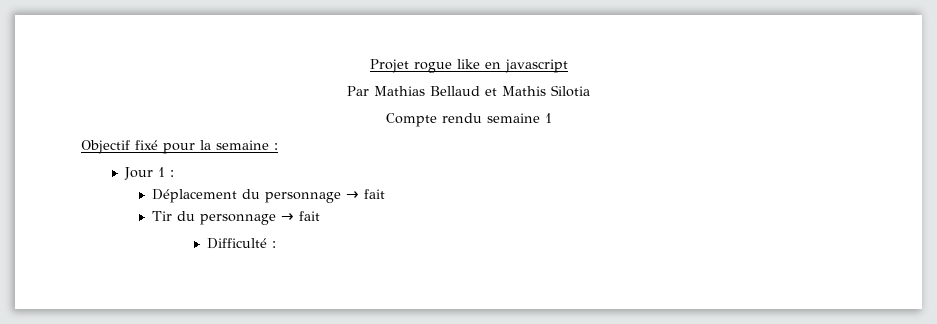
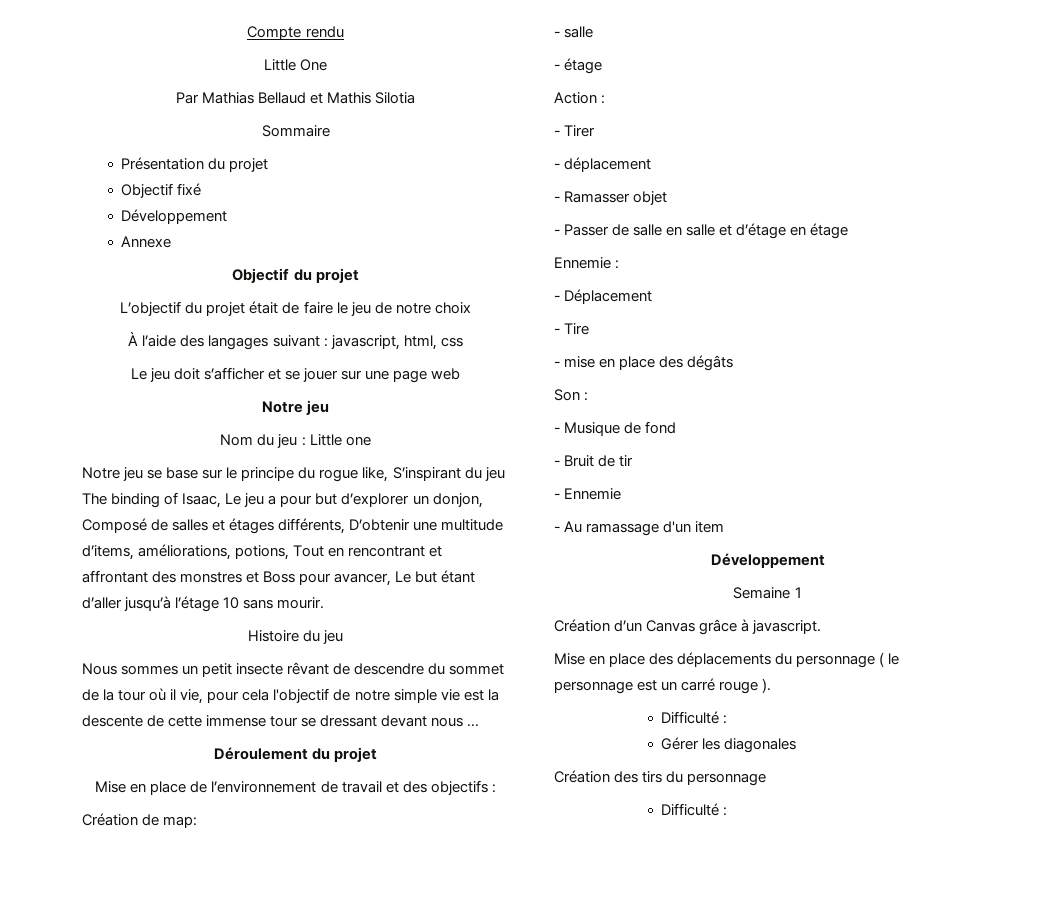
- Projet rogue like en javascript
+ Compte rendu
+ Little One
- Compte rendu semaine 1
- Objectif fixé pour la semaine :
- Jour 1 :
- Déplacement du personnage → fait
- Tir du personnage → fait
+ Sommaire
+ Présentation du projet
+ Objectif fixé
+ Développement
+ Annexe
+ Objectif du projet
+ L’objectif du projet était de faire le jeu de notre choix
+ À l’aide des langages suivant : javascript, html, css
+ Le jeu doit s’afficher et se jouer sur une page web
+ Notre jeu
+ Nom du jeu : Little one
+ Notre jeu se base sur le principe du rogue like, S’inspirant du jeu The binding of Isaac, Le jeu a pour but d’explorer un donjon, Composé de salles et étages différents, D’obtenir une multitude d’items, améliorations, potions, Tout en rencontrant et affrontant des monstres et Boss pour avancer, Le but étant d’aller jusqu’à l’étage 10 sans mourir.
+ Histoire du jeu
+ Nous sommes un petit insecte rêvant de descendre du sommet de la tour où il vie, pour cela l'objectif de notre simple vie est la descente de cette immense tour se dressant devant nous ...
+ Déroulement du projet
+ Mise en place de l’environnement de travail et des objectifs :
+ Création de map:
+ - salle
+ - étage
+ Action :
+ - Tirer
+ - déplacement
+ - Ramasser objet
+ - Passer de salle en salle et d’étage en étage
+ Ennemie :
+ - Déplacement
+ - Tire
+ - mise en place des dégâts
+ Son :
+ - Musique de fond
+ - Bruit de tir
+ - Ennemie
+ - Au ramassage d'un item
+ Développement
+ Semaine 1
+ Création d’un Canvas grâce à javascript.
+ Mise en place des déplacements du personnage ( le personnage est un carré rouge ).
+ Difficulté :
+ Gérer les diagonales
+ Création des tirs du personnage

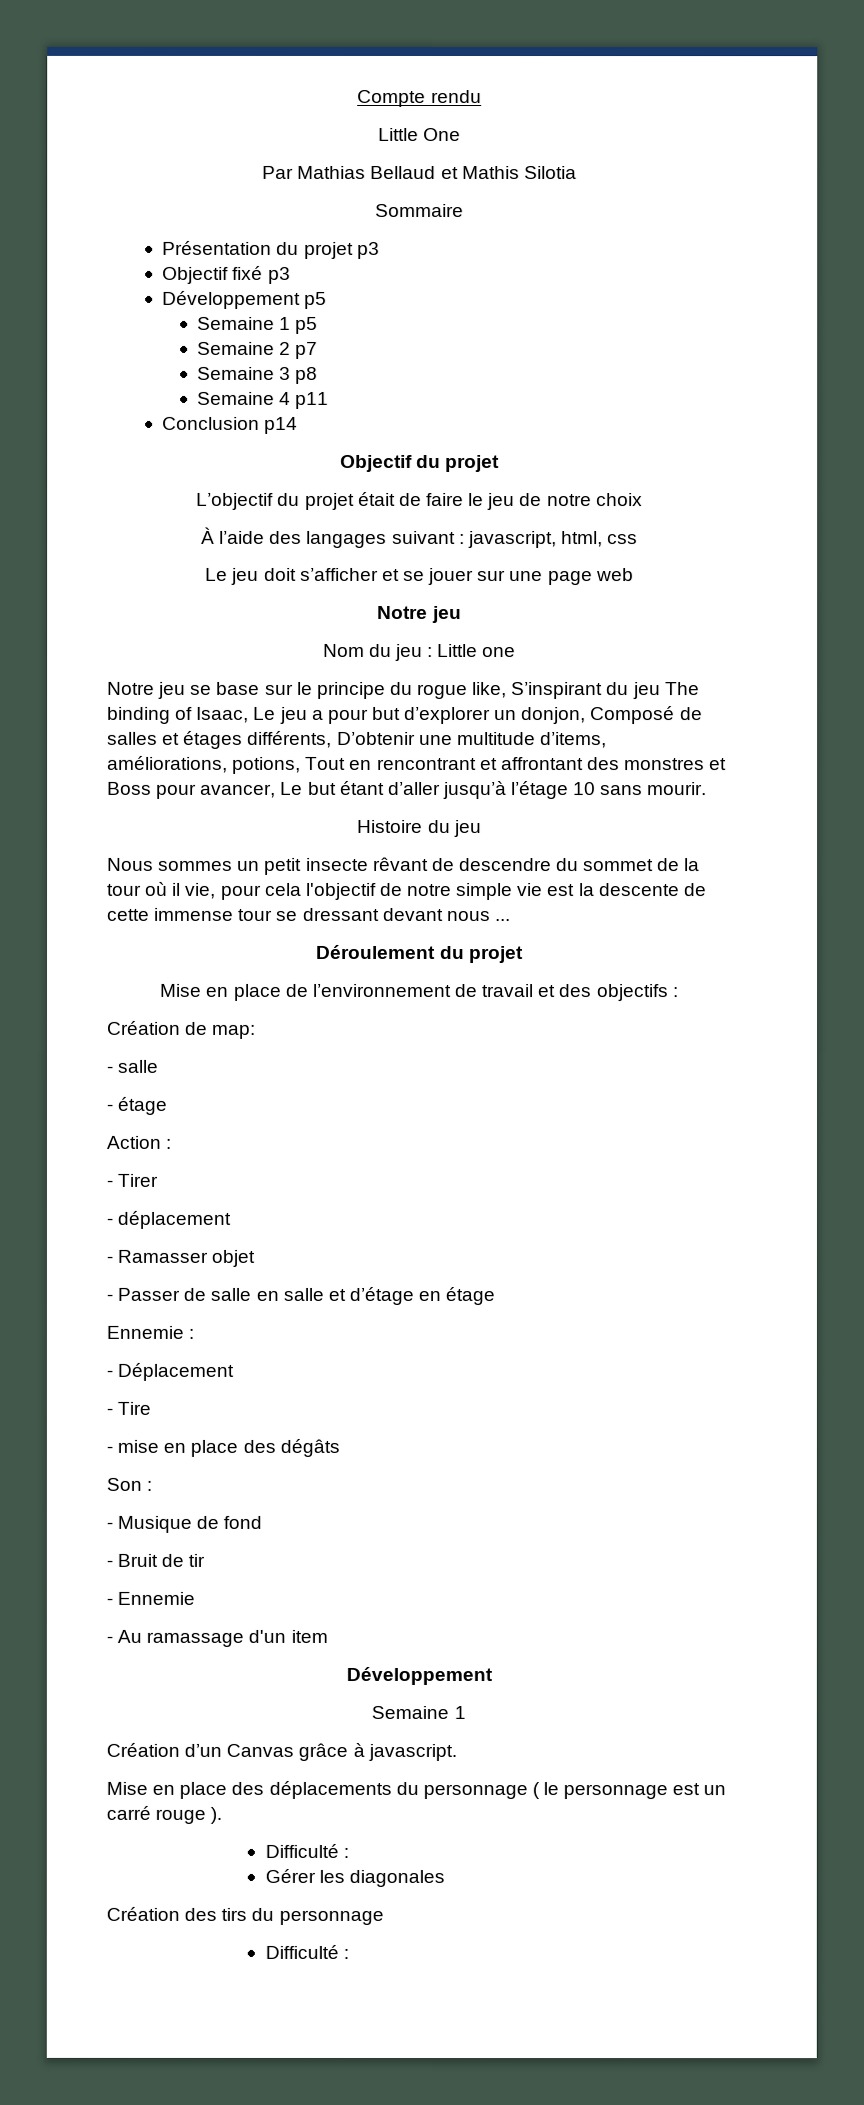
- Présentation du projet
+ Présentation du projet p3
- Objectif fixé
- Développement
- Annexe
+ Objectif fixé p3
+ Développement p5
+ Semaine 1 p5
+ Semaine 2 p7
+ Semaine 3 p8
+ Semaine 4 p11
+ Conclusion p14

